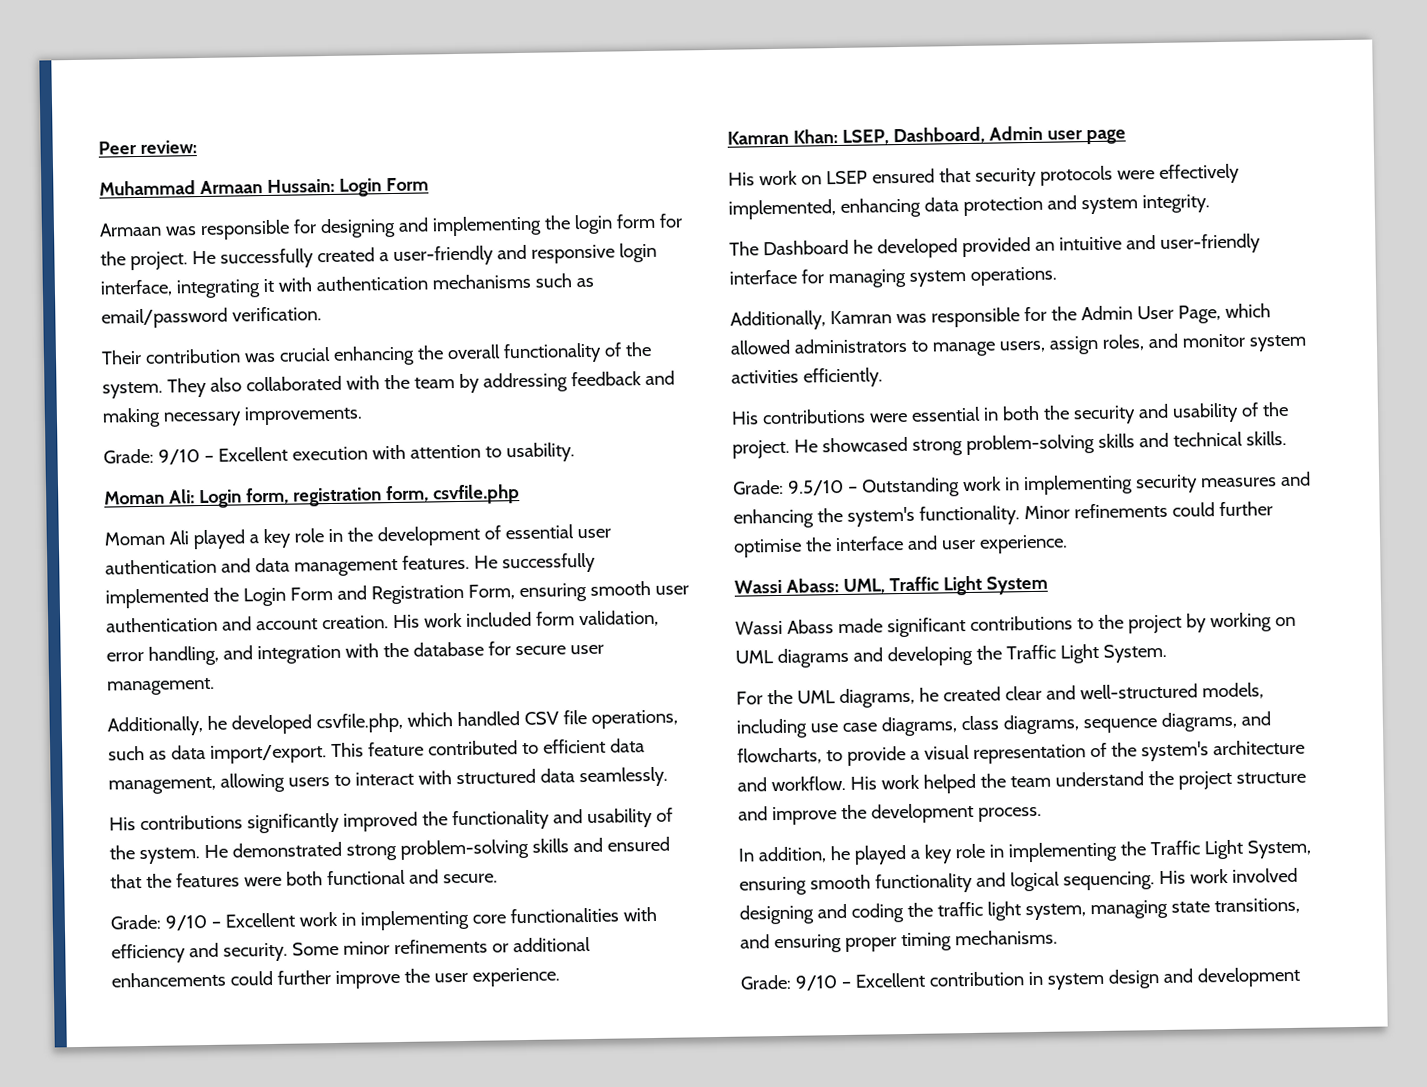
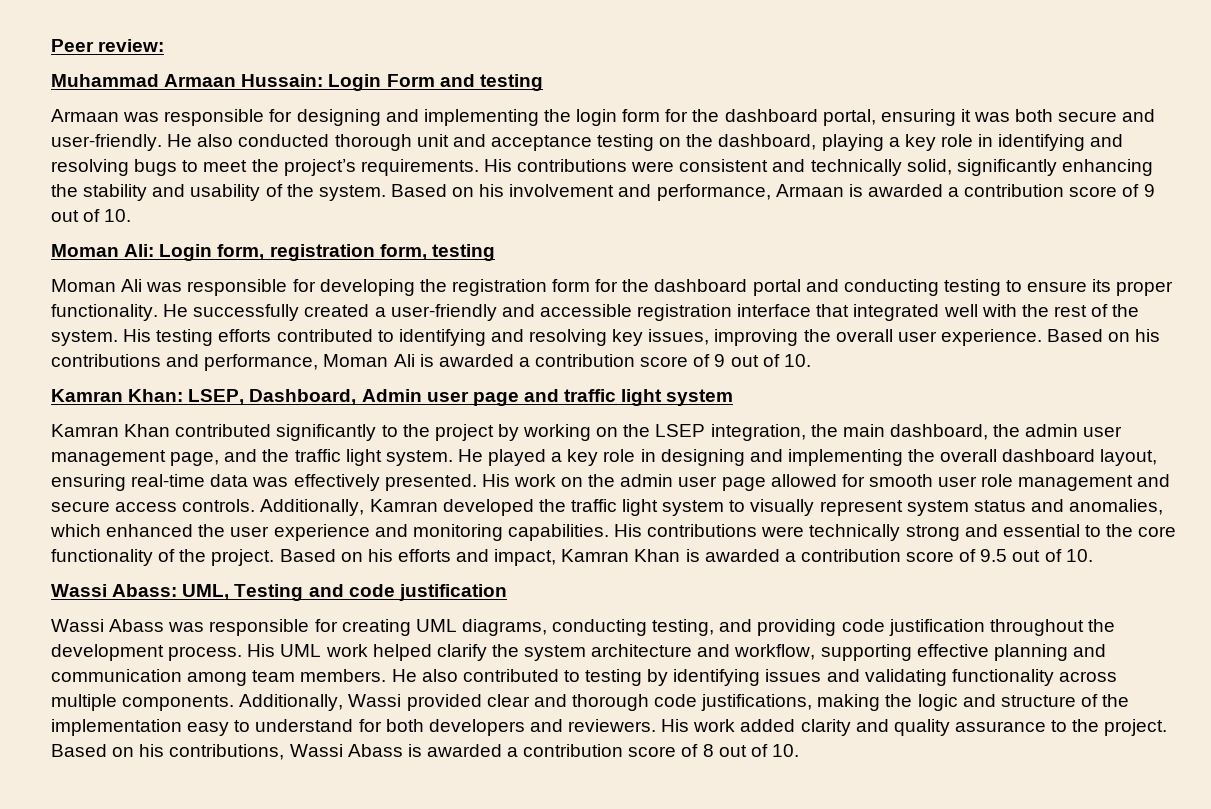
- Muhammad Armaan Hussain: Login Form
+ Muhammad Armaan Hussain: Login Form and testing
- Armaan was responsible for designing and implementing the login form for the project. He successfully created a user-friendly and responsive login interface, integrating it with authentication mechanisms such as email/password verification.
- Their contribution was crucial enhancing the overall functionality of the system. They also collaborated with the team by addressing feedback and making necessary improvements.
- Grade: 9/10 – Excellent execution with attention to usability.
+ Armaan was responsible for designing and implementing the login form for the dashboard portal, ensuring it was both secure and user-friendly. He also conducted thorough unit and acceptance testing on the dashboard, playing a key role in identifying and resolving bugs to meet the project’s requirements. His contributions were consistent and technically solid, significantly enhancing the stability and usability of the system. Based on his involvement and performance, Armaan is awarded a contribution score of 9 out of 10.
- Moman Ali: Login form, registration form, csvfile.php
- Moman Ali played a key role in the development of essential user authentication and data management features. He successfully implemented the Login Form and Registration Form, ensuring smooth user authentication and account creation. His work included form validation, error handling, and integration with the database for secure user management.
- Additionally, he developed csvfile.php, which handled CSV file operations, such as data import/export. This feature contributed to efficient data management, allowing users to interact with structured data seamlessly.
- His contributions significantly improved the functionality and usability of the system. He demonstrated strong problem-solving skills and ensured that the features were both functional and secure.
- Grade: 9/10 – Excellent work in implementing core functionalities with efficiency and security. Some minor refinements or additional enhancements could further improve the user experience.
+ Moman Ali: Login form, registration form, testing
+ Moman Ali was responsible for developing the registration form for the dashboard portal and conducting testing to ensure its proper functionality. He successfully created a user-friendly and accessible registration interface that integrated well with the rest of the system. His testing efforts contributed to identifying and resolving key issues, improving the overall user experience. Based on his contributions and performance, Moman Ali is awarded a contribution score of 9 out of 10.
- Kamran Khan: LSEP, Dashboard, Admin user page
- His work on LSEP ensured that security protocols were effectively implemented, enhancing data protection and system integrity.
- The Dashboard he developed provided an intuitive and user-friendly interface for managing system operations.
- Additionally, Kamran was responsible for the Admin User Page, which allowed administrators to manage users, assign roles, and monitor system activities efficiently.
- His contributions were essential in both the security and usability of the project. He showcased strong problem-solving skills and technical skills.
- Grade: 9.5/10 – Outstanding work in implementing security measures and enhancing the system's functionality. Minor refinements could further optimise the interface and user experience.
- Wassi Abass: UML, Traffic Light System
- Wassi Abass made significant contributions to the project by working on UML diagrams and developing the Traffic Light System.
- For the UML diagrams, he created clear and well-structured models, including use case diagrams, class diagrams, sequence diagrams, and flowcharts, to provide a visual representation of the system's architecture and workflow. His work helped the team understand the project structure and improve the development process.
- In addition, he played a key role in implementing the Traffic Light System, ensuring smooth functionality and logical sequencing. His work involved designing and coding the traffic light system, managing state transitions, and ensuring proper timing mechanisms.
- Grade: 9/10 – Excellent contribution in system design and development
+ Kamran Khan: LSEP, Dashboard, Admin user page and traffic light system
+ Kamran Khan contributed significantly to the project by working on the LSEP integration, the main dashboard, the admin user management page, and the traffic light system. He played a key role in designing and implementing the overall dashboard layout, ensuring real-time data was effectively presented. His work on the admin user page allowed for smooth user role management and secure access controls. Additionally, Kamran developed the traffic light system to visually represent system status and anomalies, which enhanced the user experience and monitoring capabilities. His contributions were technically strong and essential to the core functionality of the project. Based on his efforts and impact, Kamran Khan is awarded a contribution score of 9.5 out of 10.
+ Wassi Abass: UML, Testing and code justification
+ Wassi Abass was responsible for creating UML diagrams, conducting testing, and providing code justification throughout the development process. His UML work helped clarify the system architecture and workflow, supporting effective planning and communication among team members. He also contributed to testing by identifying issues and validating functionality across multiple components. Additionally, Wassi provided clear and thorough code justifications, making the logic and structure of the implementation easy to understand for both developers and reviewers. His work added clarity and quality assurance to the project. Based on his contributions, Wassi Abass is awarded a contribution score of 8 out of 10.

